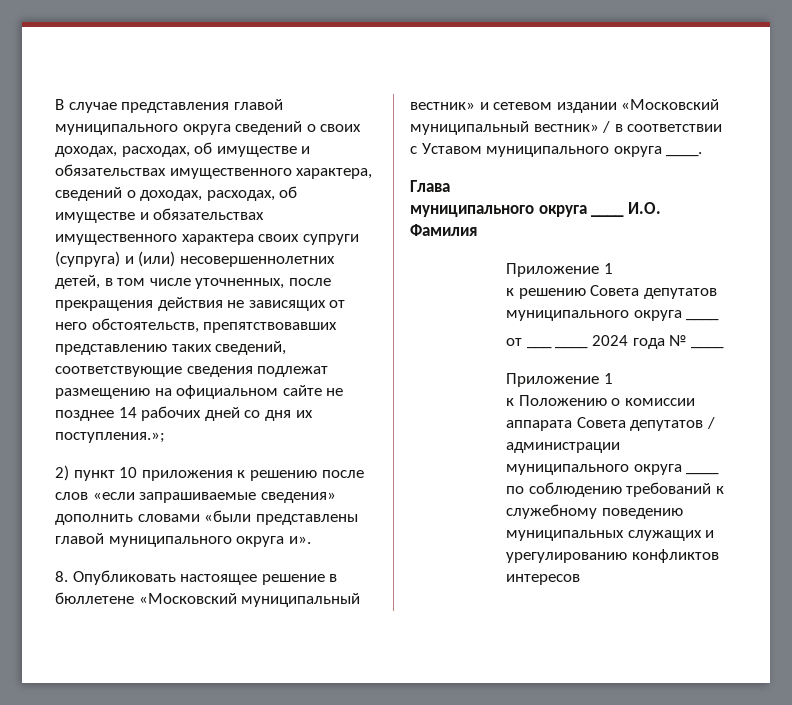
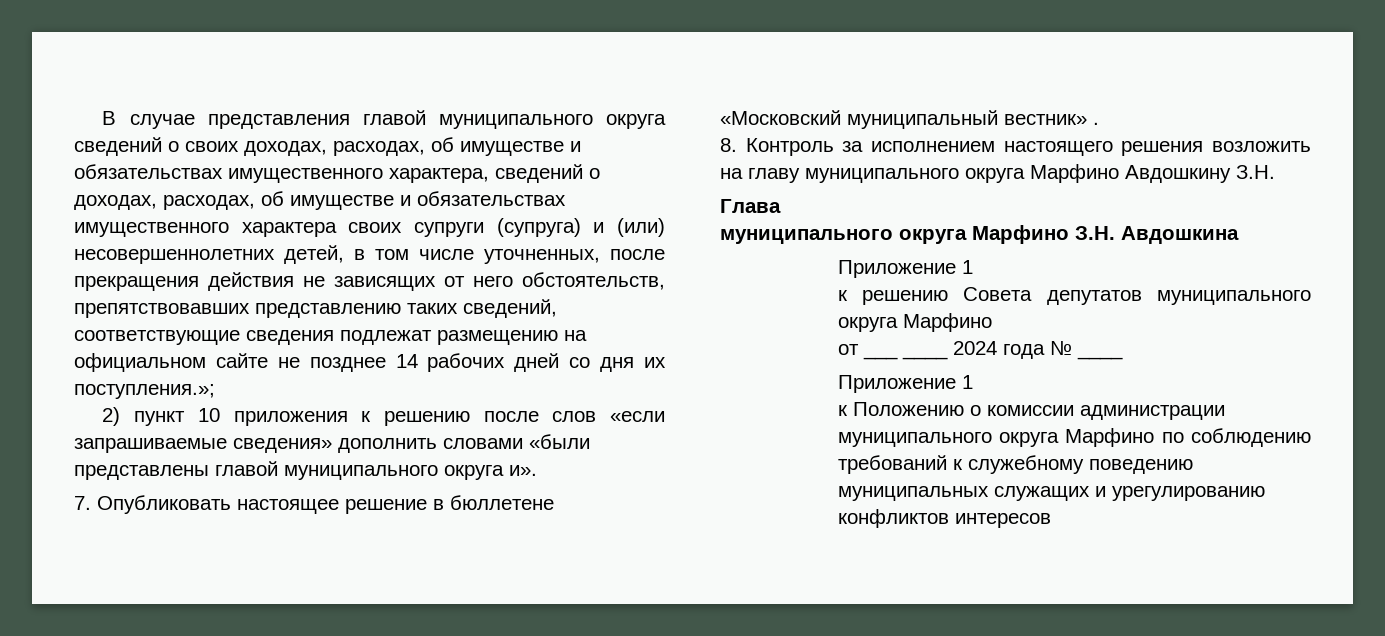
- 8. Опубликовать настоящее решение в бюллетене «Московский муниципальный вестник» и сетевом издании «Московский муниципальный вестник» / в соответствии с Уставом муниципального округа ____.
+ 7. Опубликовать настоящее решение в бюллетене «Московский муниципальный вестник» .
+ 8. Контроль за исполнением настоящего решения возложить на главу муниципального округа Марфино Авдошкину З.Н.
- муниципального округа ____ И.О. Фамилия
+ муниципального округа Марфино З.Н. Авдошкина
- к решению Совета депутатов муниципального округа ____
+ к решению Совета депутатов муниципального округа Марфино
- к Положению о комиссии аппарата Совета депутатов / администрации муниципального округа ____ по соблюдению требований к служебному поведению муниципальных служащих и урегулированию конфликтов интересов
+ к Положению о комиссии администрации муниципального округа Марфино по соблюдению требований к служебному поведению муниципальных служащих и урегулированию конфликтов интересов

